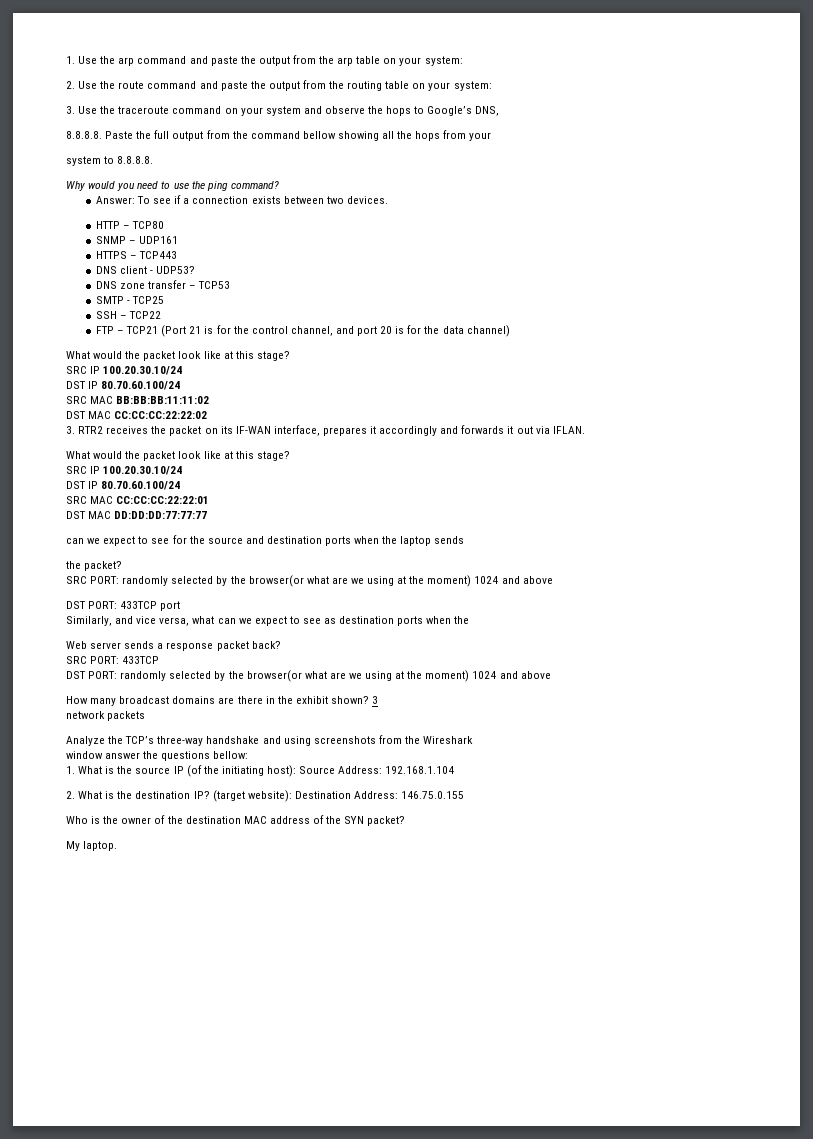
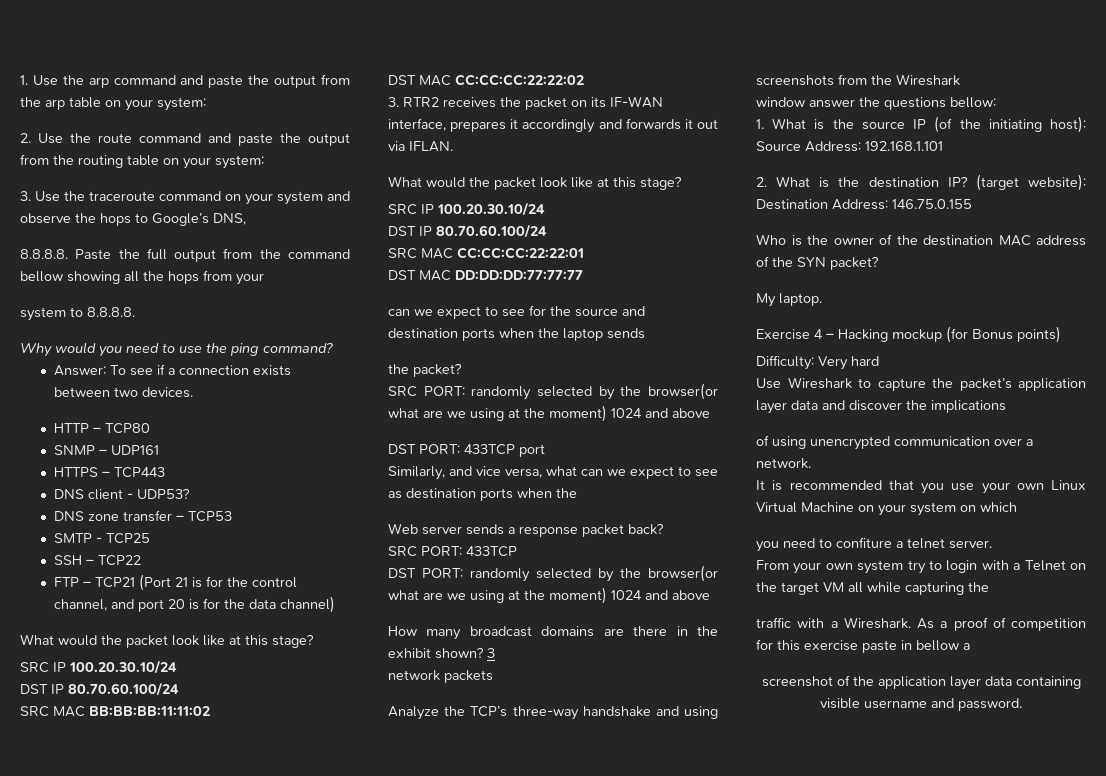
- 1. What is the source IP (of the initiating host): Source Address: 192.168.1.104
+ 1. What is the source IP (of the initiating host): Source Address: 192.168.1.101
+ Exercise 4 – Hacking mockup (for Bonus points)
+ Difficulty: Very hard
+ Use Wireshark to capture the packet’s application layer data and discover the implications
+ of using unencrypted communication over a network.
+ It is recommended that you use your own Linux Virtual Machine on your system on which
+ you need to confiture a telnet server.
+ From your own system try to login with a Telnet on the target VM all while capturing the
+ traffic with a Wireshark. As a proof of competition for this exercise paste in bellow a
+ screenshot of the application layer data containing visible username and password.

